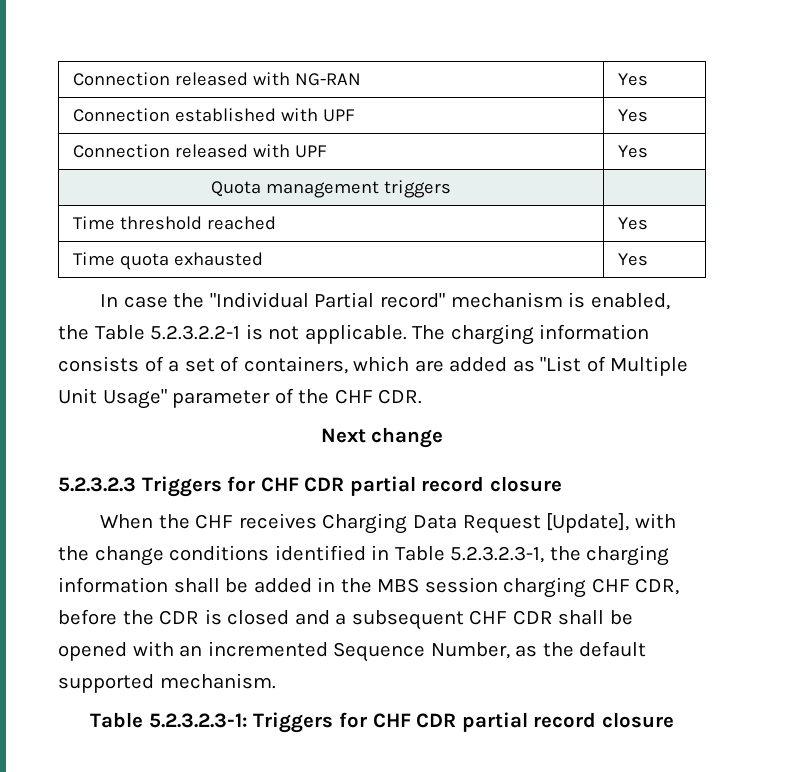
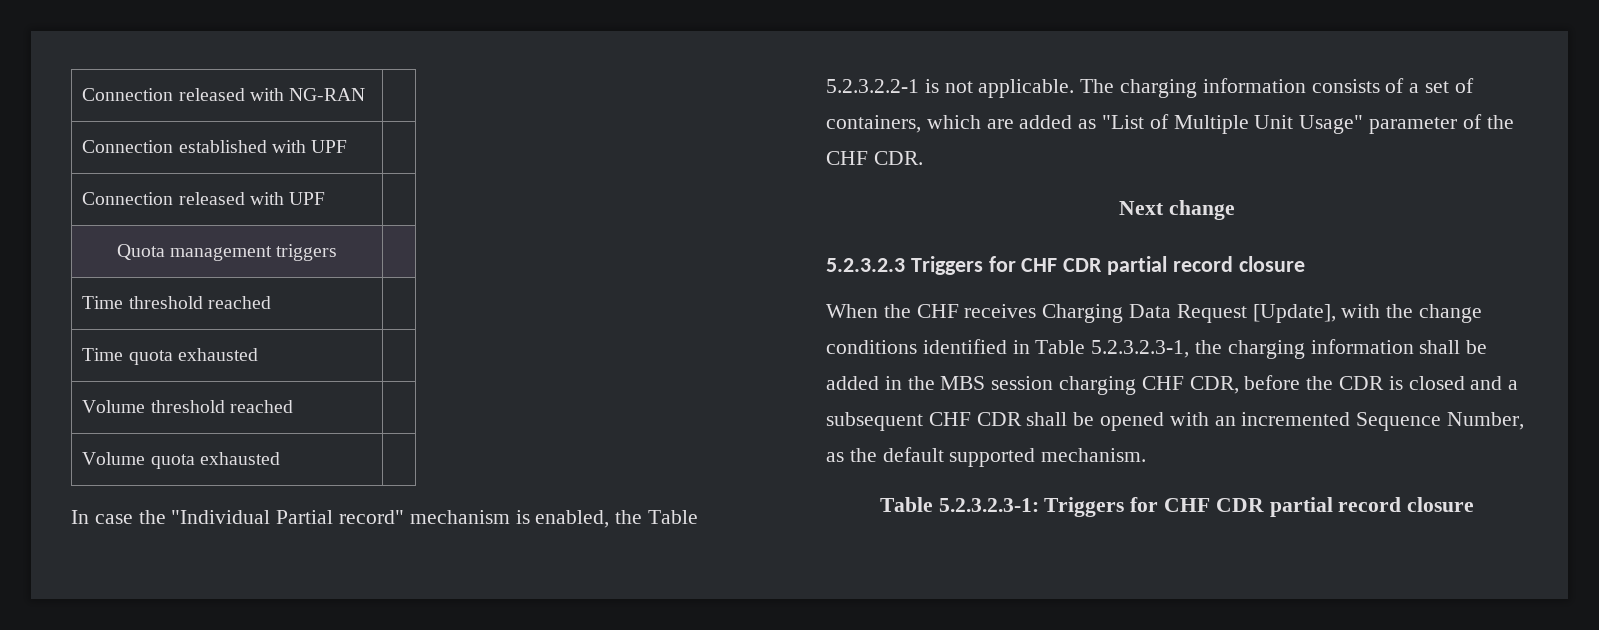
- Connection released with NG-RAN | Yes
+ Connection released with NG-RAN |
- Connection established with UPF | Yes
+ Connection established with UPF |
- Connection released with UPF | Yes
+ Connection released with UPF |
- Time threshold reached | Yes
+ Time threshold reached |
- Time quota exhausted | Yes
+ Time quota exhausted |
+ Volume threshold reached |
+ Volume quota exhausted |

